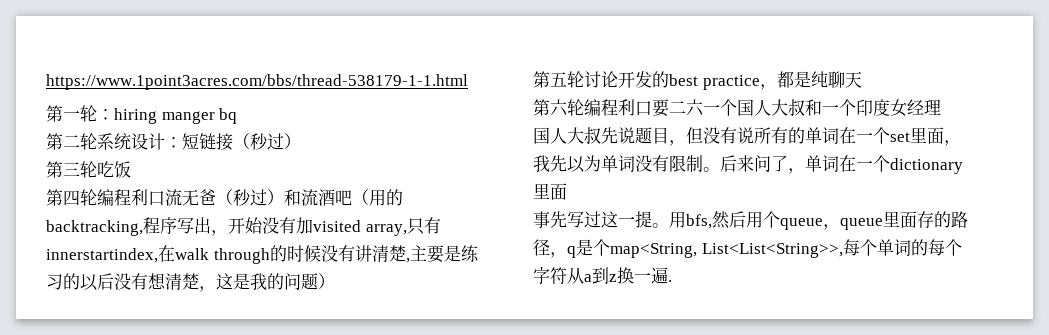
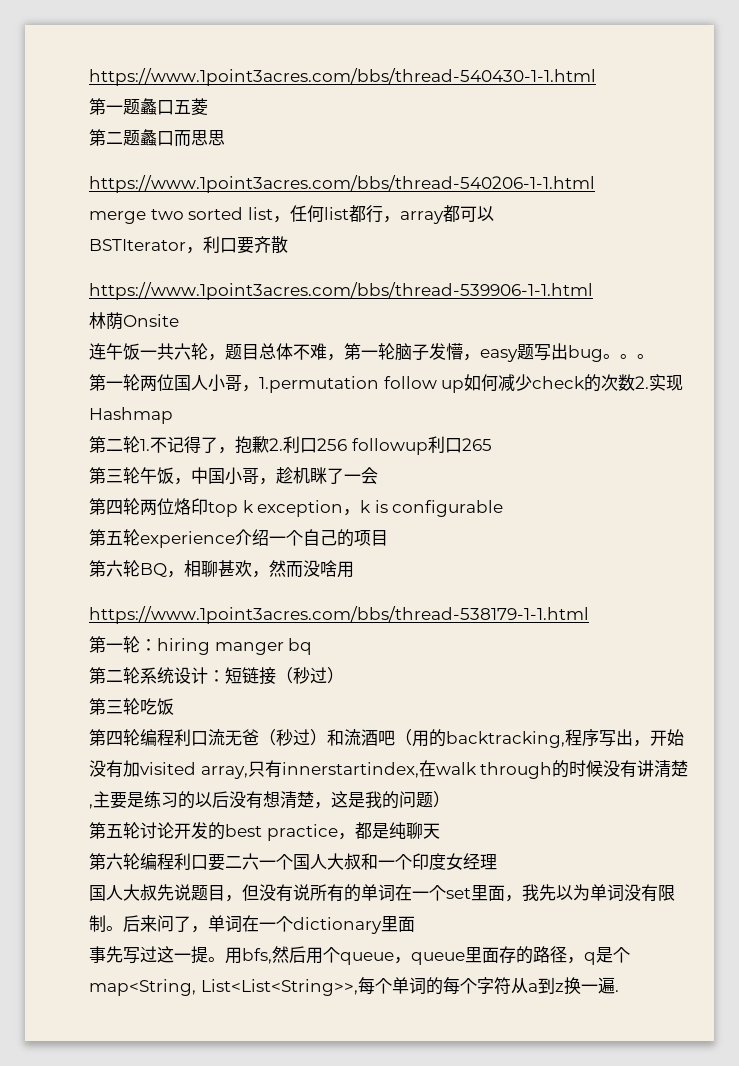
+ https://www.1point3acres.com/bbs/thread-540430-1-1.html
+ 第一题蠡口五菱
+ 第二题蠡口而思思
+ https://www.1point3acres.com/bbs/thread-540206-1-1.html
+ merge two sorted list，任何list都行，array都可以
+ BSTIterator，利口要齐散
+ https://www.1point3acres.com/bbs/thread-539906-1-1.html
+ 林荫Onsite
+ 连午饭一共六轮，题目总体不难，第一轮脑子发懵，easy题写出bug。。。
+ 第一轮两位国人小哥，1.permutation follow up如何减少check的次数2.实现Hashmap
+ 第二轮1.不记得了，抱歉2.利口256 followup利口265
+ 第三轮午饭，中国小哥，趁机眯了一会
+ 第四轮两位烙印top k exception，k is configurable
+ 第五轮experience介绍一个自己的项目
+ 第六轮BQ，相聊甚欢，然而没啥用

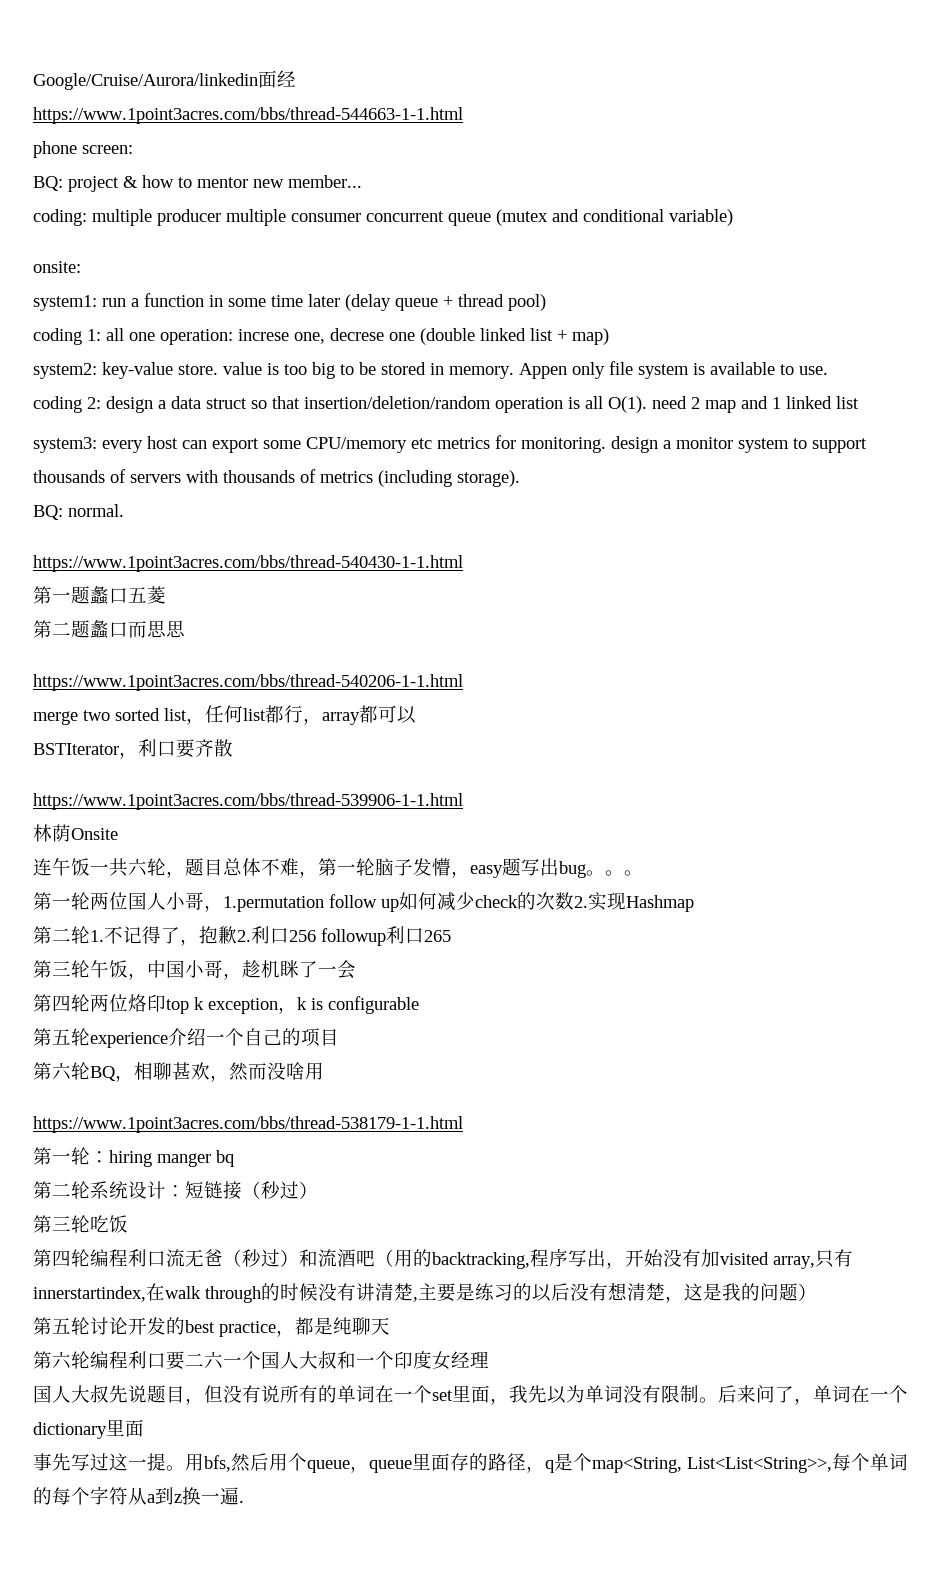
+ Google/Cruise/Aurora/linkedin面经
+ https://www.1point3acres.com/bbs/thread-544663-1-1.html
+ phone screen:
+ BQ: project & how to mentor new member...
+ coding: multiple producer multiple consumer concurrent queue (mutex and conditional variable)
+ onsite:
+ system1: run a function in some time later (delay queue + thread pool)
+ coding 1: all one operation: increse one, decrese one (double linked list + map)
+ system2: key-value store. value is too big to be stored in memory. Appen only file system is available to use.
+ coding 2: design a data struct so that insertion/deletion/random operation is all O(1). need 2 map and 1 linked list
+ system3: every host can export some CPU/memory etc metrics for monitoring. design a monitor system to support thousands of servers with thousands of metrics (including storage).
+ BQ: normal.

